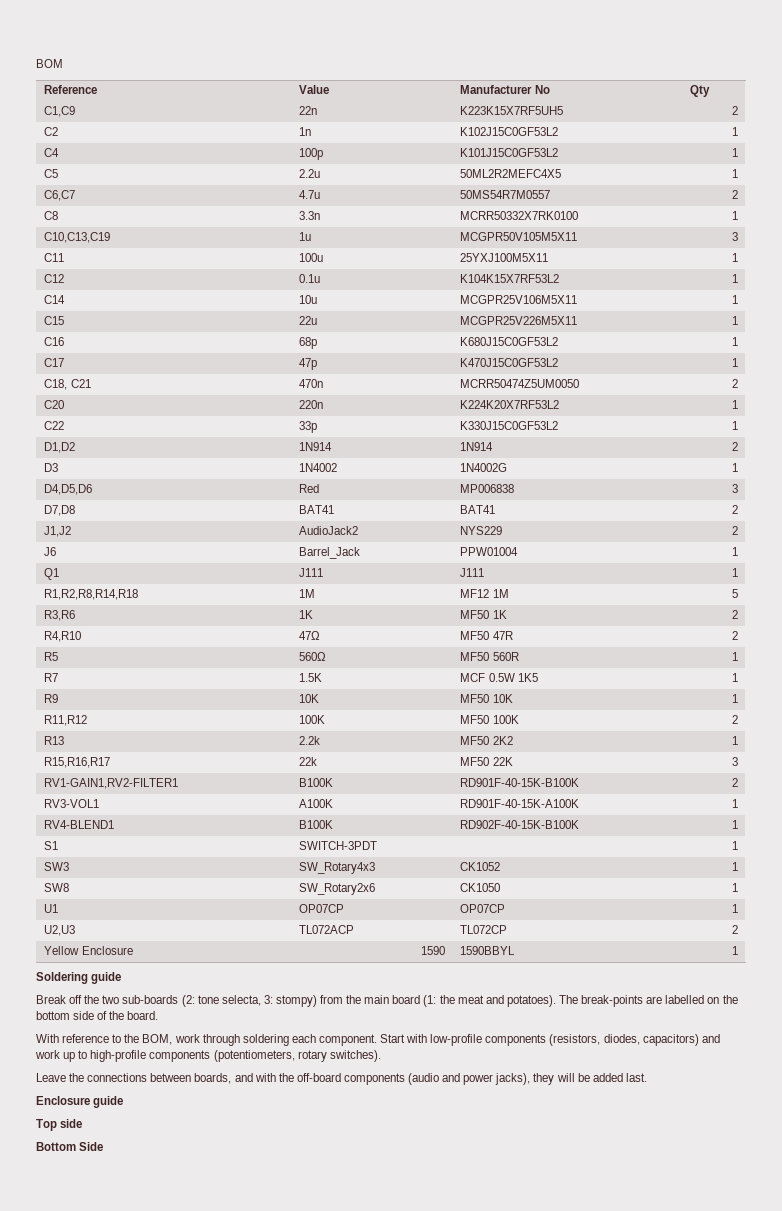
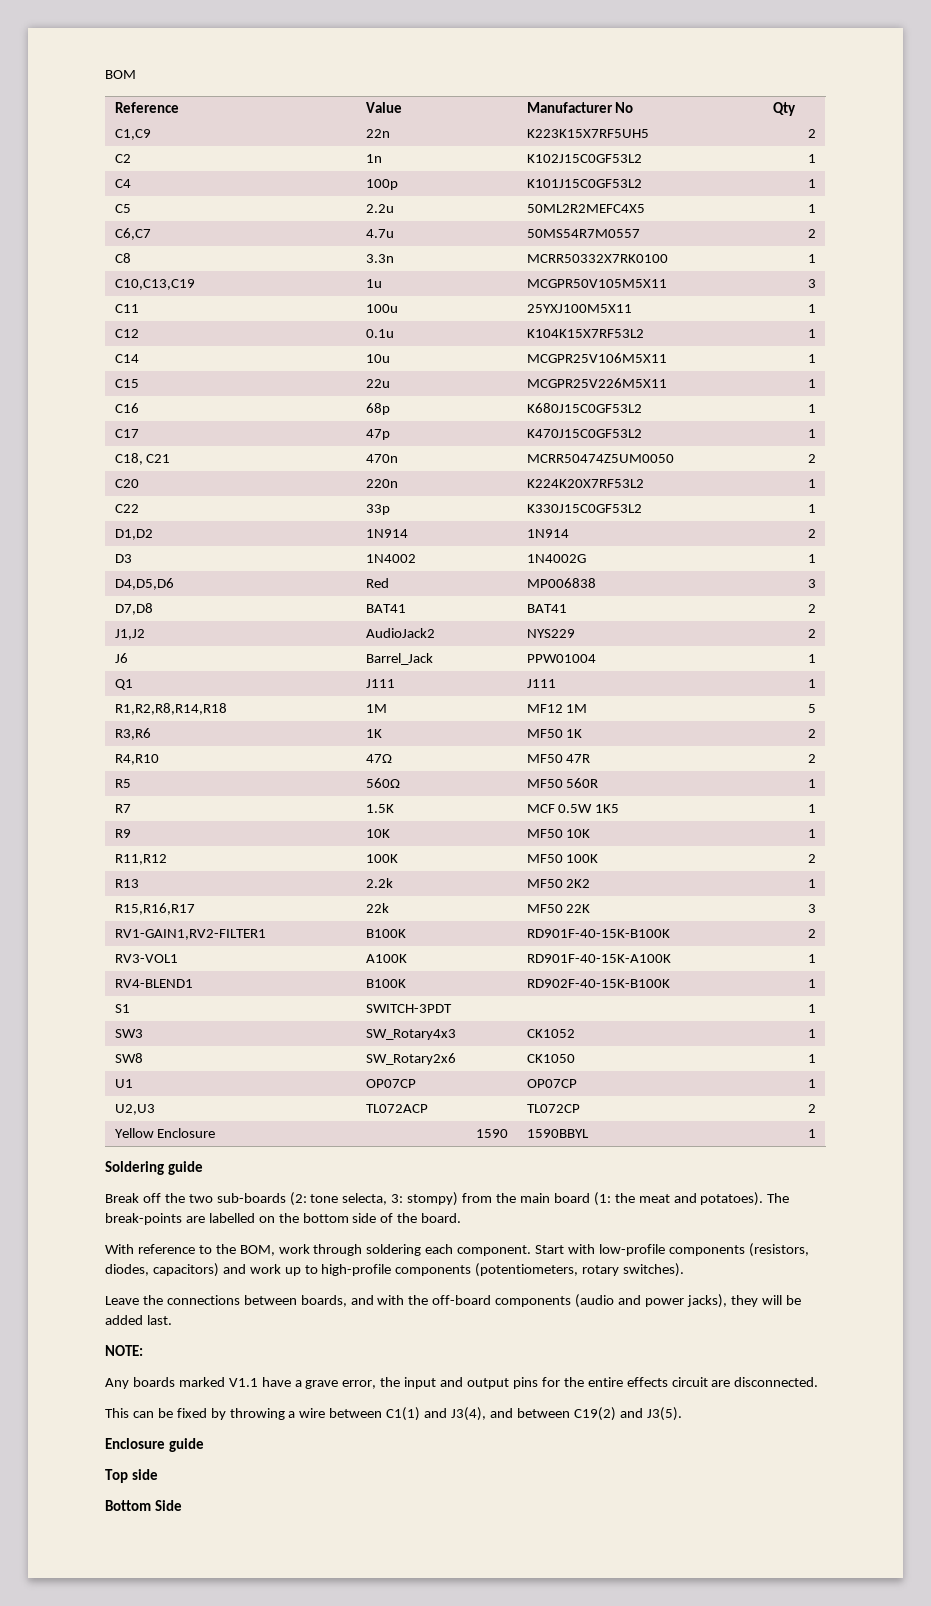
+ NOTE:
+ Any boards marked V1.1 have a grave error, the input and output pins for the entire effects circuit are disconnected.
+ This can be fixed by throwing a wire between C1(1) and J3(4), and between C19(2) and J3(5).

